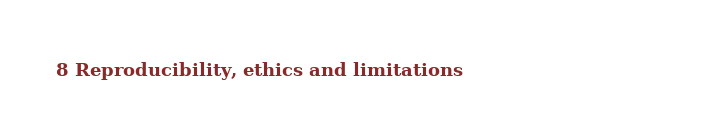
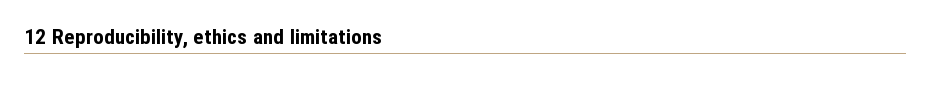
- 8 Reproducibility, ethics and limitations
+ 12 Reproducibility, ethics and limitations

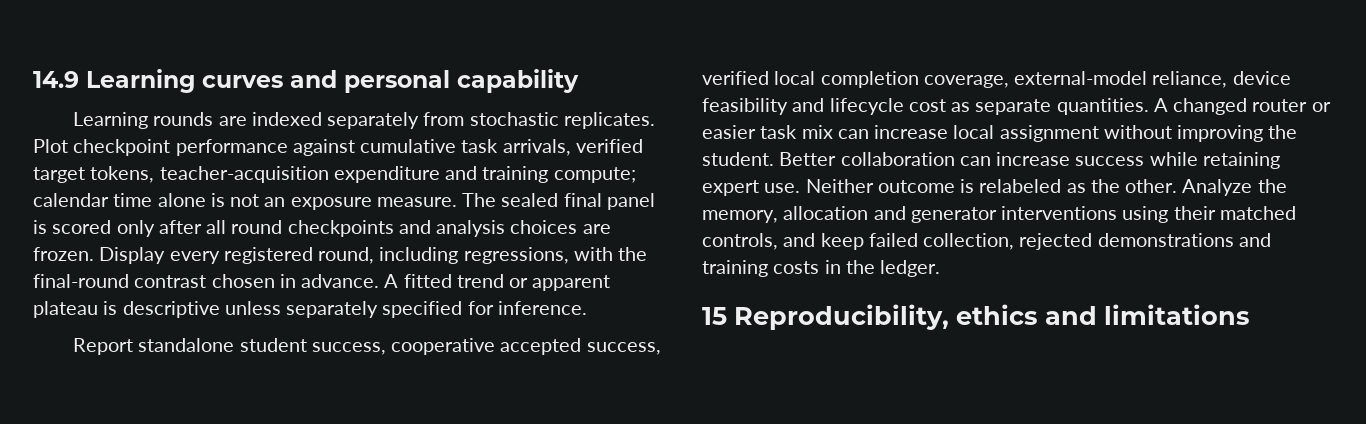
- 12 Reproducibility, ethics and limitations
+ 14.9 Learning curves and personal capability
+ Learning rounds are indexed separately from stochastic replicates. Plot checkpoint performance against cumulative task arrivals, verified target tokens, teacher-acquisition expenditure and training compute; calendar time alone is not an exposure measure. The sealed final panel is scored only after all round checkpoints and analysis choices are frozen. Display every registered round, including regressions, with the final-round contrast chosen in advance. A fitted trend or apparent plateau is descriptive unless separately specified for inference.
+ Report standalone student success, cooperative accepted success, verified local completion coverage, external-model reliance, device feasibility and lifecycle cost as separate quantities. A changed router or easier task mix can increase local assignment without improving the student. Better collaboration can increase success while retaining expert use. Neither outcome is relabeled as the other. Analyze the memory, allocation and generator interventions using their matched controls, and keep failed collection, rejected demonstrations and training costs in the ledger.
+ 15 Reproducibility, ethics and limitations

